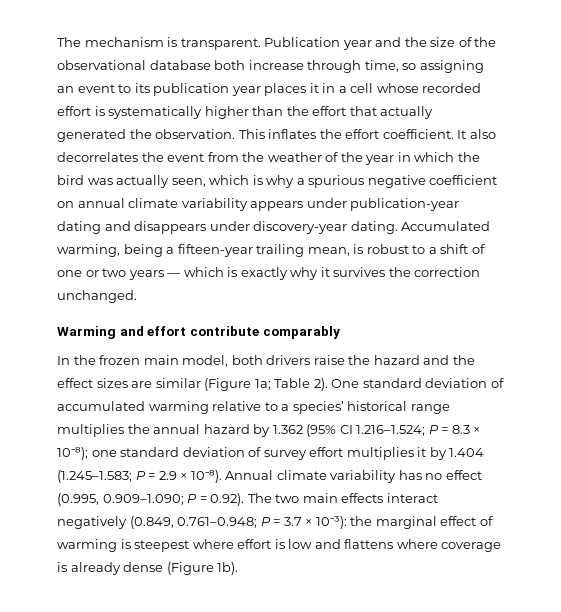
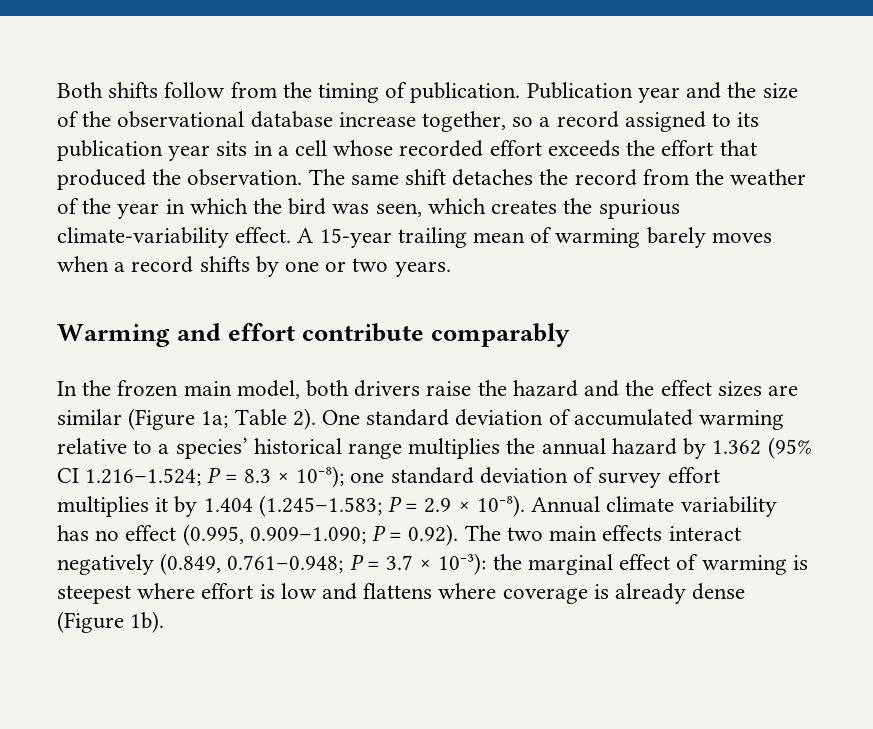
- The mechanism is transparent.
+ Both shifts follow from the timing of publication.
- Publication year and the size of the observational database both increase through time, so assigning an event to its publication year places it in a cell whose recorded effort is systematically higher than the effort that actually generated the observation. This inflates the effort coefficient. It also decorrelates the event from the weather of the year in which the bird was actually seen, which is why a spurious negative coefficient on annual climate variability appears under publication-year dating and disappears under discovery-year dating. Accumulated warming, being a fifteen-year trailing mean, is robust to a shift of one or two years — which is exactly why it survives the correction unchanged.
+ Publication year and the size of the observational database increase together, so a record assigned to its publication year sits in a cell whose recorded effort exceeds the effort that produced the observation. The same shift detaches the record from the weather of the year in which the bird was seen, which creates the spurious climate-variability effect. A 15-year trailing mean of warming barely moves when a record shifts by one or two years.

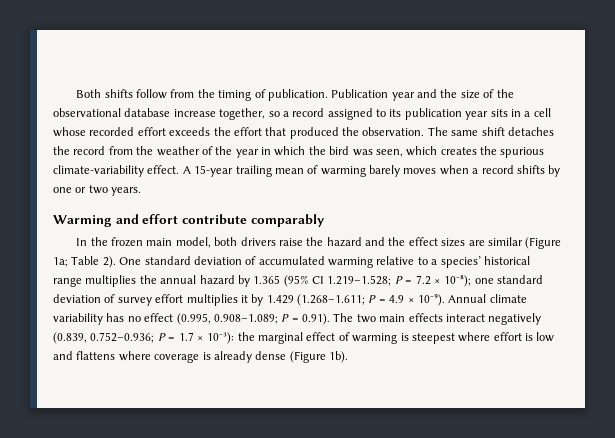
- One standard deviation of accumulated warming relative to a species’ historical range multiplies the annual hazard by 1.362 (95% CI 1.216–1.524; P = 8.3 × 10⁻⁸); one standard deviation of survey effort multiplies it by 1.404 (1.245–1.583; P = 2.9 × 10⁻⁸).
+ One standard deviation of accumulated warming relative to a species’ historical range multiplies the annual hazard by 1.365 (95% CI 1.219–1.528; P = 7.2 × 10⁻⁸); one standard deviation of survey effort multiplies it by 1.429 (1.268–1.611; P = 4.9 × 10⁻⁹).
- Annual climate variability has no effect (0.995, 0.909–1.090; P = 0.92). The two main effects interact negatively (0.849, 0.761–0.948; P = 3.7 × 10⁻³): the marginal effect of warming is steepest where effort is low and flattens where coverage is already dense (Figure 1b).
+ Annual climate variability has no effect (0.995, 0.908–1.089; P = 0.91). The two main effects interact negatively (0.839, 0.752–0.936; P = 1.7 × 10⁻³): the marginal effect of warming is steepest where effort is low and flattens where coverage is already dense (Figure 1b).

